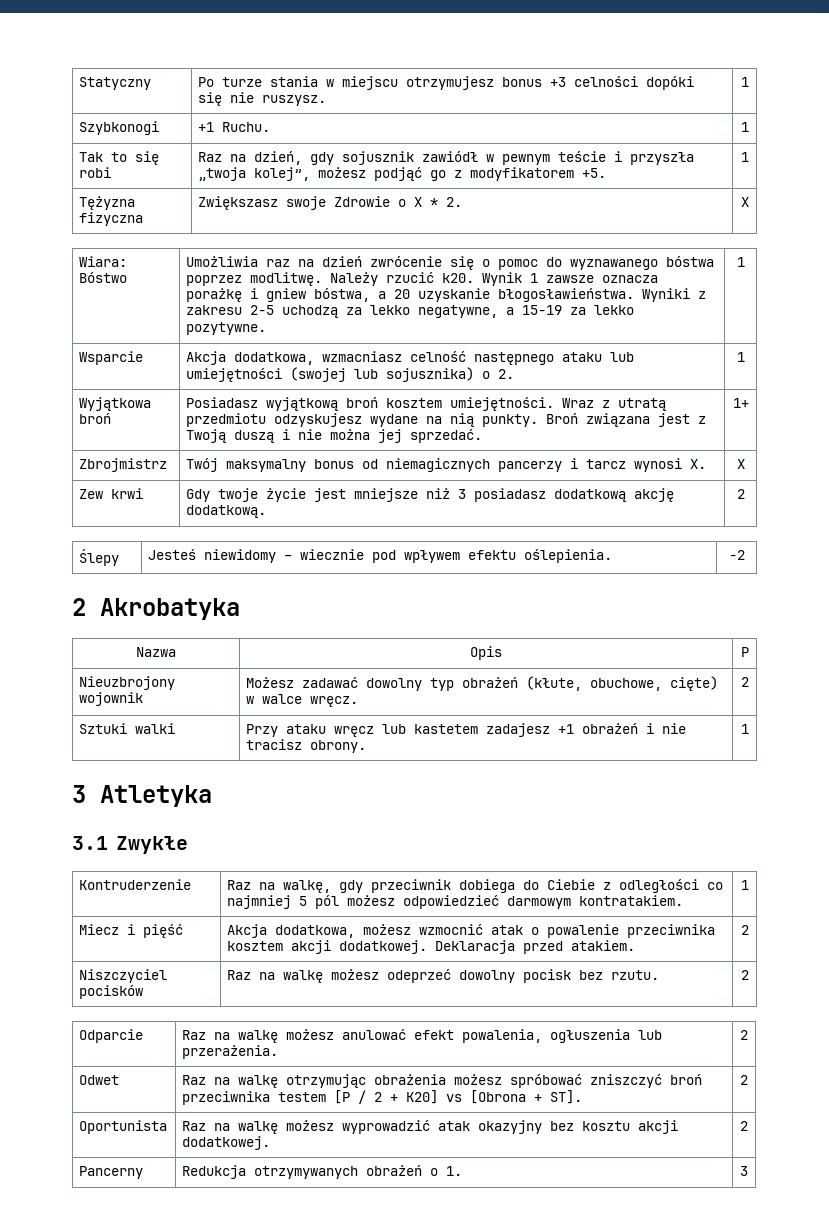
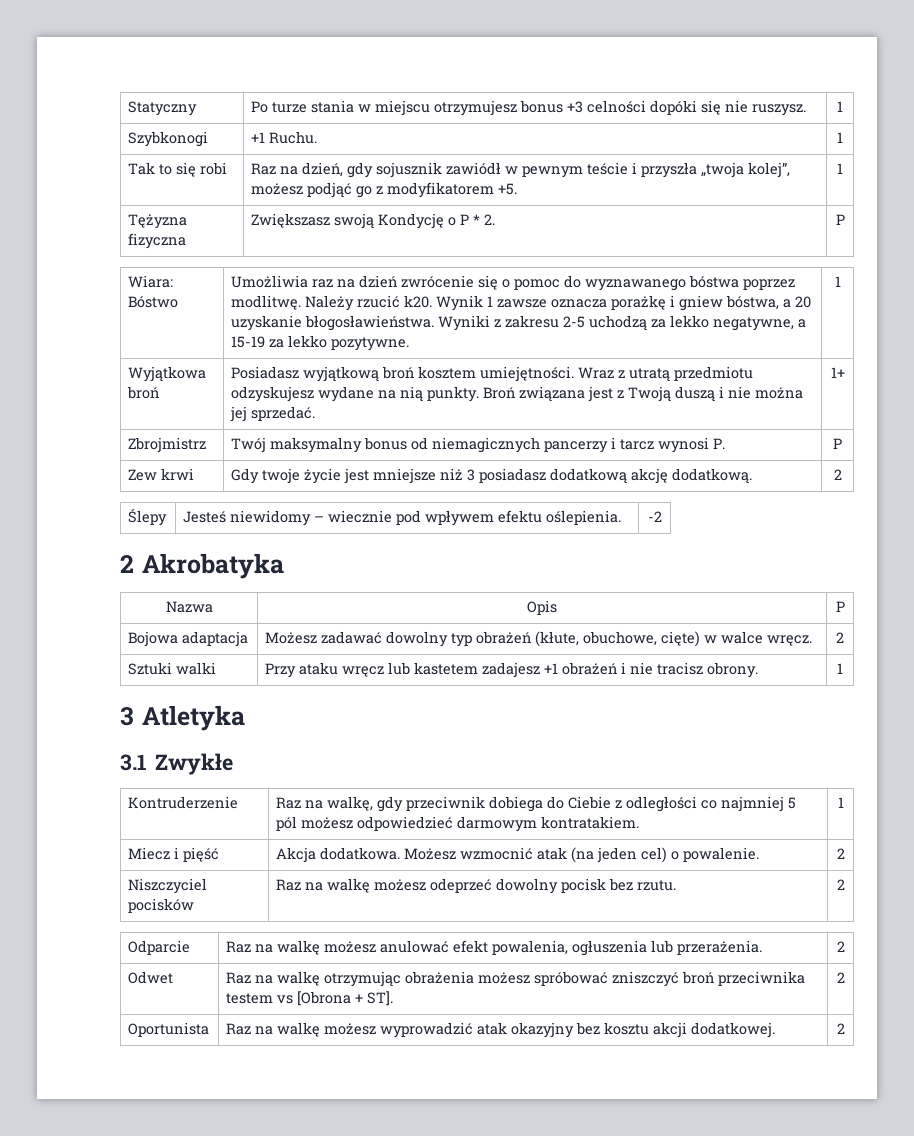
- Tężyzna fizyczna | Zwiększasz swoje Zdrowie o X * 2. | X
+ Tężyzna fizyczna | Zwiększasz swoją Kondycję o P * 2. | P
- Wsparcie | Akcja dodatkowa, wzmacniasz celność następnego ataku lub umiejętności (swojej lub sojusznika) o 2. | 1
- Zbrojmistrz | Twój maksymalny bonus od niemagicznych pancerzy i tarcz wynosi X. | X
+ Zbrojmistrz | Twój maksymalny bonus od niemagicznych pancerzy i tarcz wynosi P. | P
- Nieuzbrojony wojownik | Możesz zadawać dowolny typ obrażeń (kłute, obuchowe, cięte) w walce wręcz. | 2
+ Bojowa adaptacja | Możesz zadawać dowolny typ obrażeń (kłute, obuchowe, cięte) w walce wręcz. | 2
- Miecz i pięść | Akcja dodatkowa, możesz wzmocnić atak o powalenie przeciwnika kosztem akcji dodatkowej. Deklaracja przed atakiem. | 2
+ Miecz i pięść | Akcja dodatkowa. Możesz wzmocnić atak (na jeden cel) o powalenie. | 2
- Odwet | Raz na walkę otrzymując obrażenia możesz spróbować zniszczyć broń przeciwnika testem [P / 2 + K20] vs [Obrona + ST]. | 2
+ Odwet | Raz na walkę otrzymując obrażenia możesz spróbować zniszczyć broń przeciwnika testem vs [Obrona + ST]. | 2
- Pancerny | Redukcja otrzymywanych obrażeń o 1. | 3

